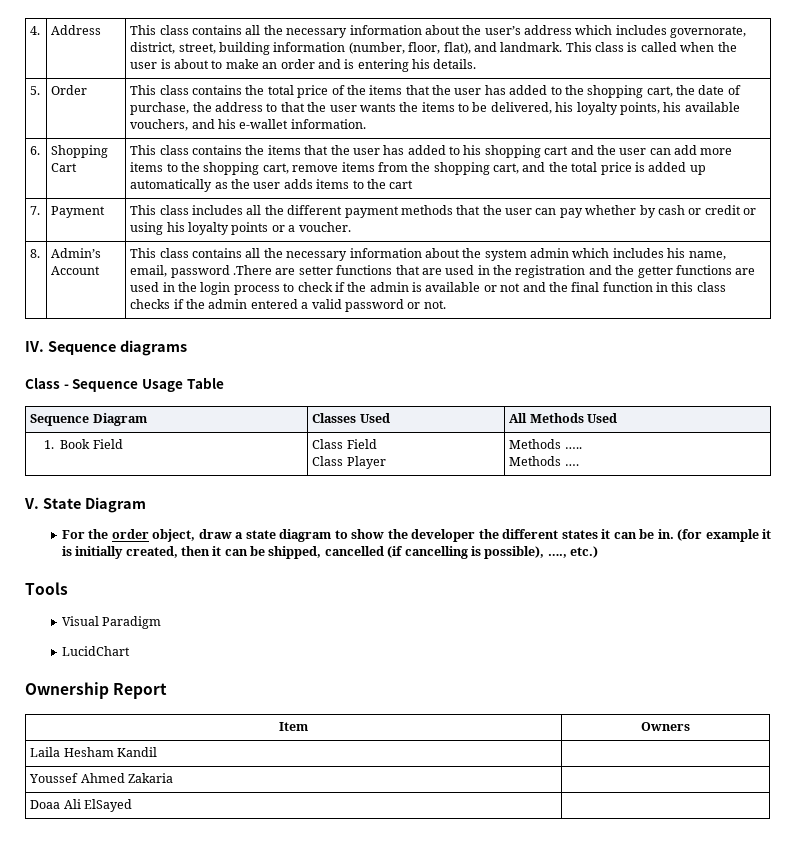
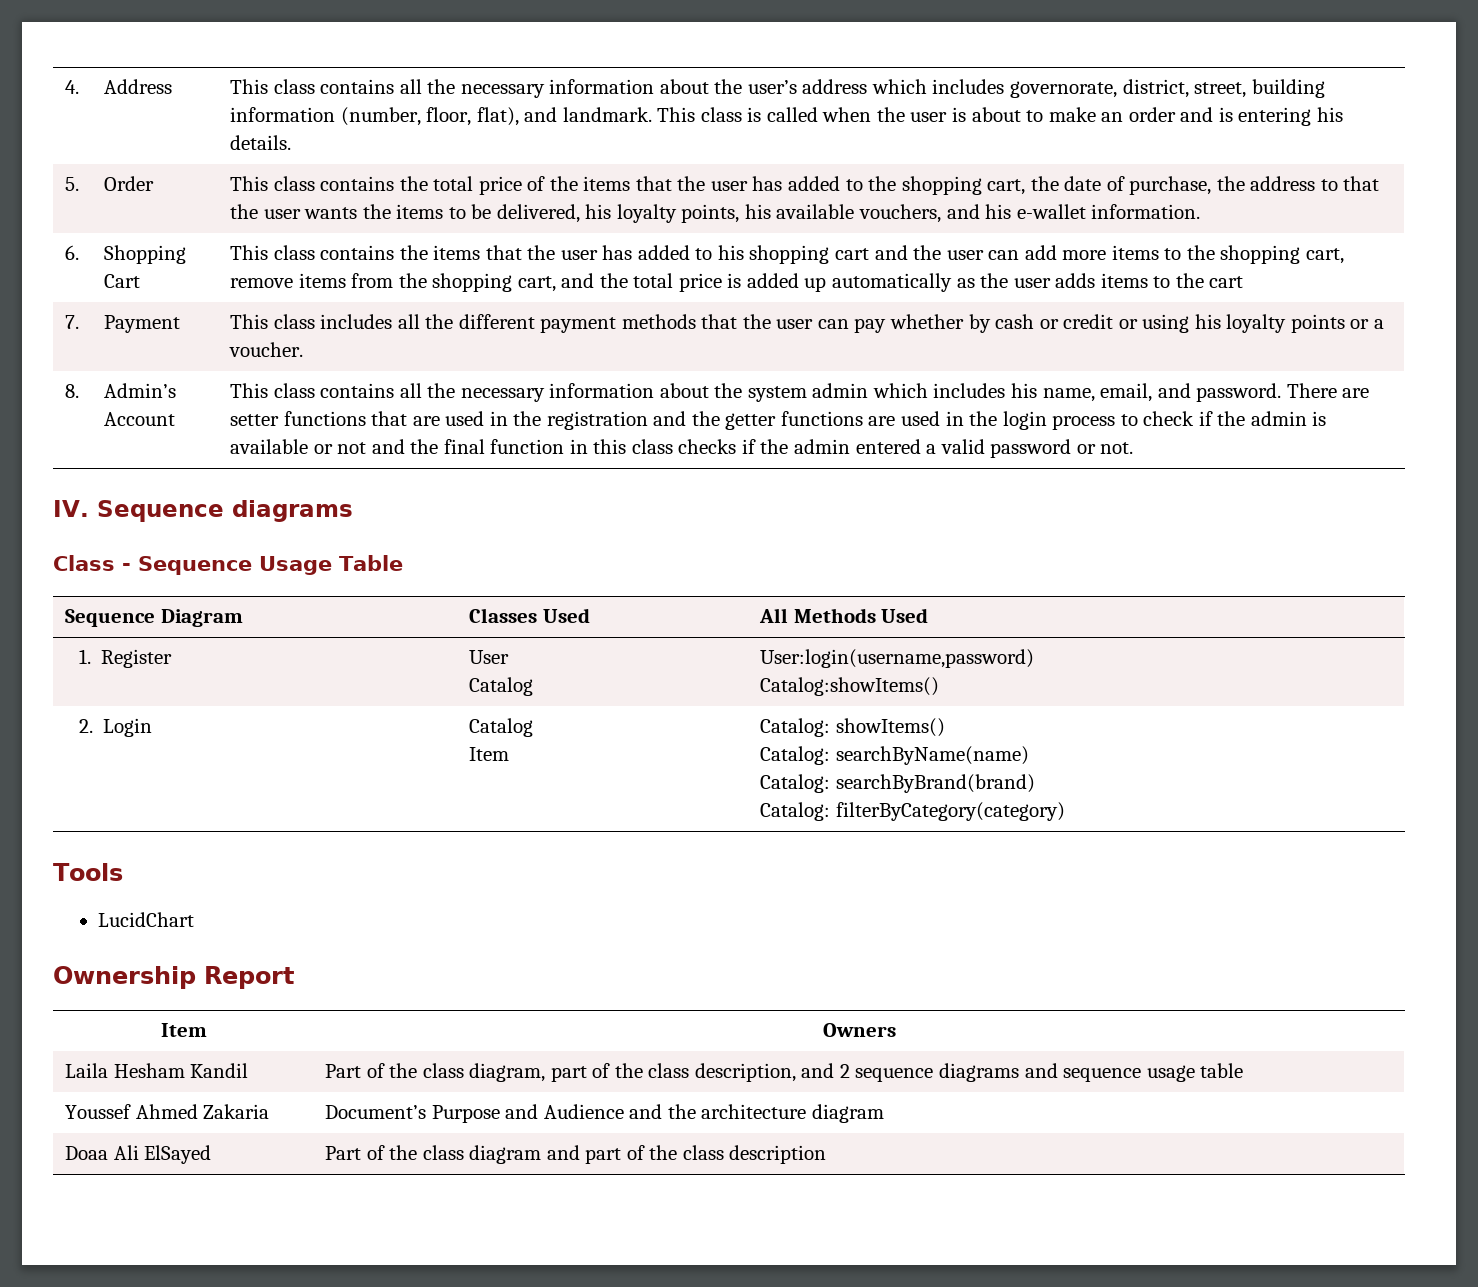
- This class contains all the necessary information about the system admin which includes his name, email, password .There are setter functions that are used in the registration and the getter functions are used in the login process to check if the admin is available or not and the final function in this class checks if the admin entered a valid password or not.
+ This class contains all the necessary information about the system admin which includes his name, email, and password. There are setter functions that are used in the registration and the getter functions are used in the login process to check if the admin is available or not and the final function in this class checks if the admin entered a valid password or not.
- 1. Book Field | Class Field
- Class Player | Methods …..
- Methods ….
- V. State Diagram
- For the order object, draw a state diagram to show the developer the different states it can be in. (for example it is initially created, then it can be shipped, cancelled (if cancelling is possible), …., etc.)
+ 1. Register | User
+ Catalog | User:login(username,password)
+ Catalog:showItems()
+ 2. Login | Catalog
+ Item | Catalog: showItems()
+ Catalog: searchByName(name)
+ Catalog: searchByBrand(brand)
+ Catalog: filterByCategory(category)
- Visual Paradigm
- Laila Hesham Kandil |
- Youssef Ahmed Zakaria |
- Doaa Ali ElSayed |
+ Laila Hesham Kandil | Part of the class diagram, part of the class description, and 2 sequence diagrams and sequence usage table
+ Youssef Ahmed Zakaria | Document’s Purpose and Audience and the architecture diagram
+ Doaa Ali ElSayed | Part of the class diagram and part of the class description

